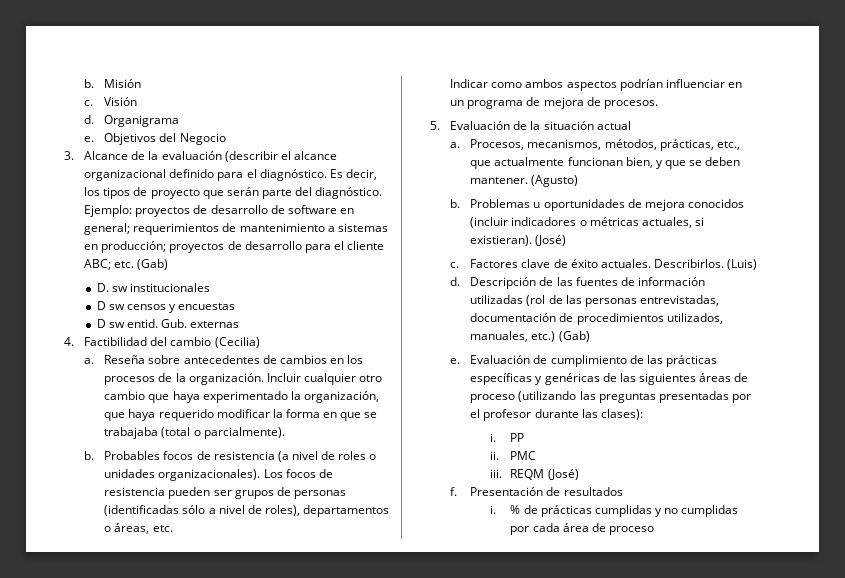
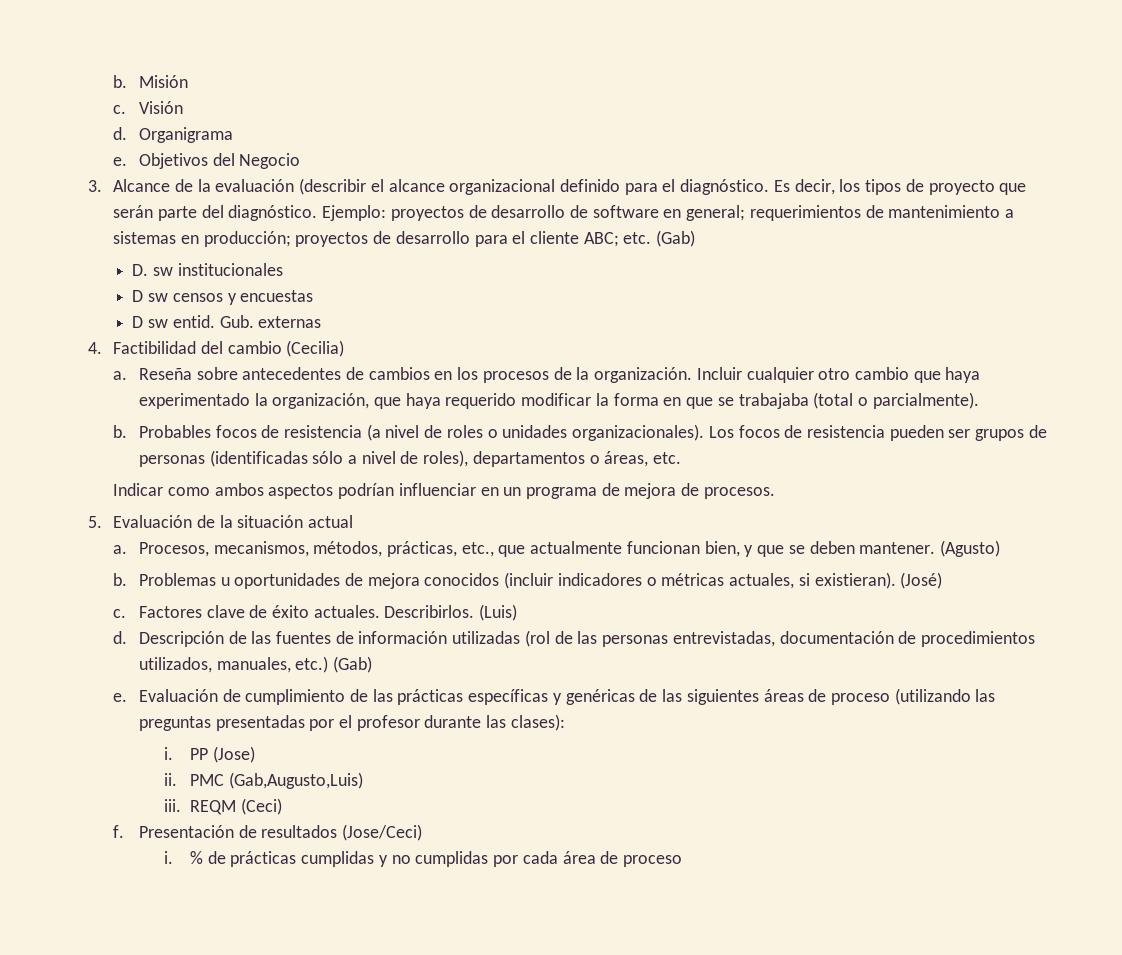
- PP
+ PP (Jose)
- PMC
+ PMC (Gab,Augusto,Luis)
- REQM (José)
+ REQM (Ceci)
- Presentación de resultados
+ Presentación de resultados (Jose/Ceci)

